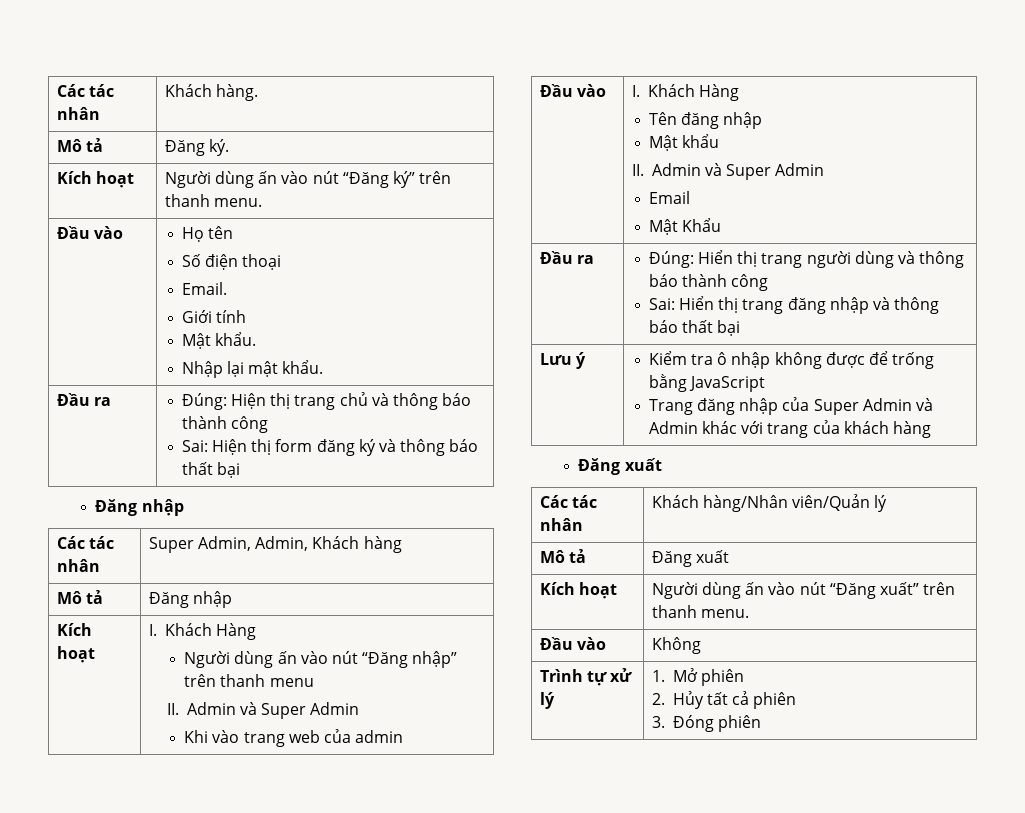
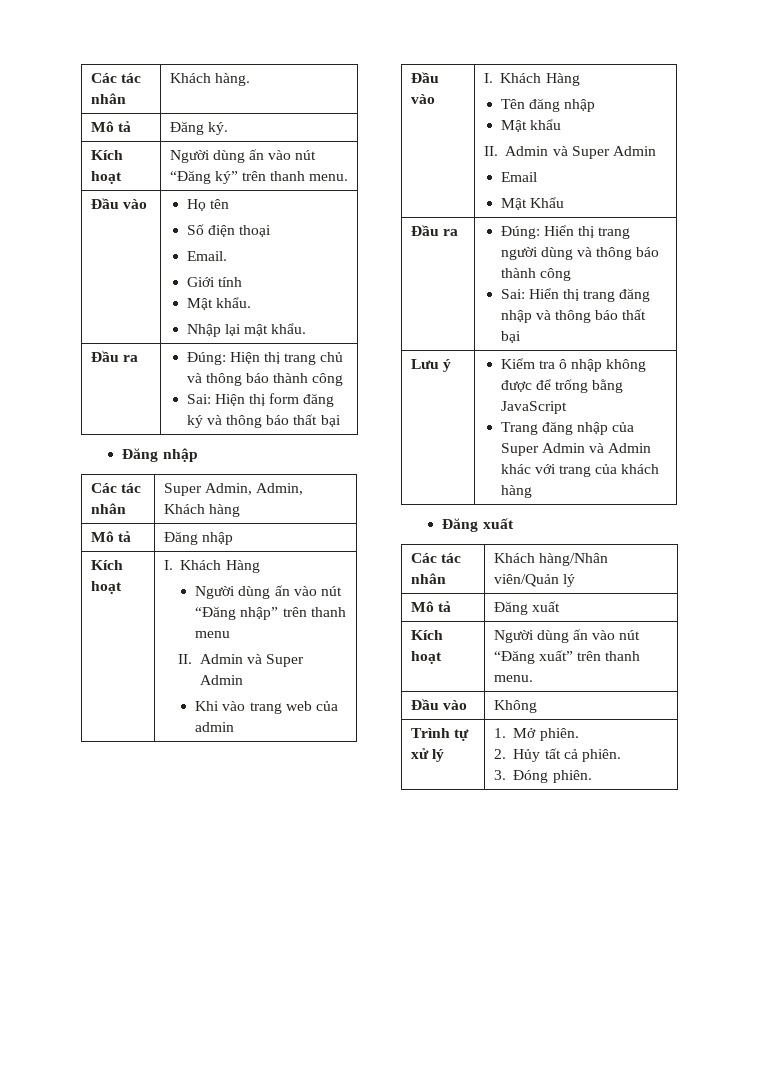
- Trình tự xử lý | 1. Mở phiên
- 2. Hủy tất cả phiên
- 3. Đóng phiên
+ Trình tự xử lý | 1. Mở phiên.
+ 2. Hủy tất cả phiên.
+ 3. Đóng phiên.

